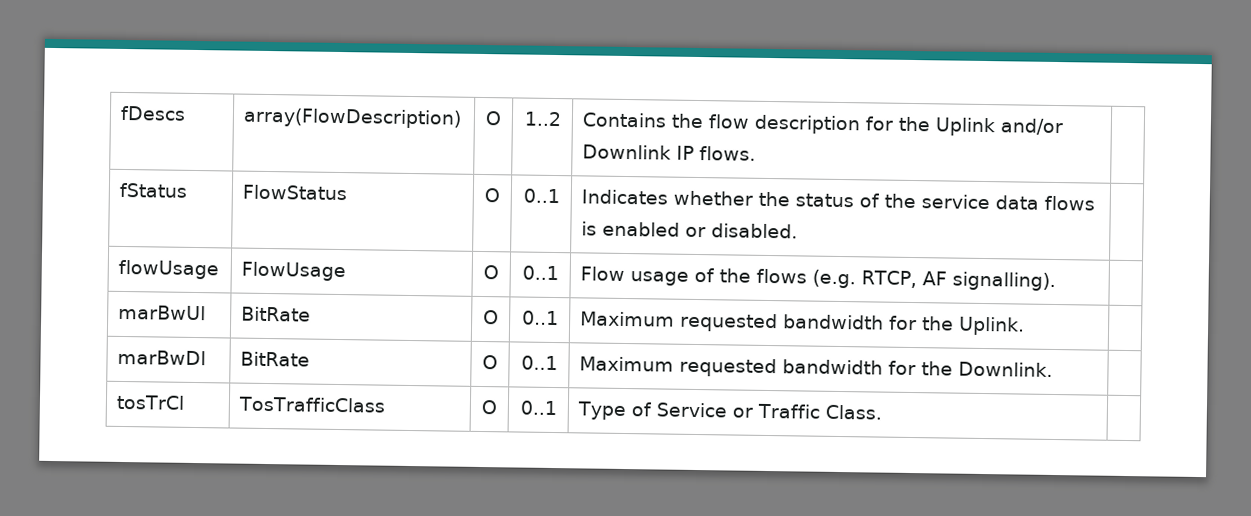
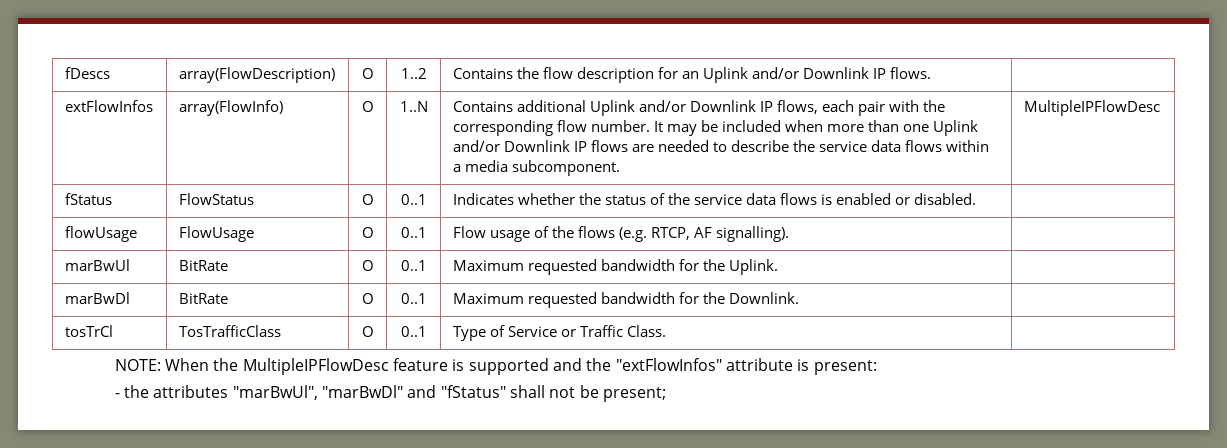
- fDescs | array(FlowDescription) | O | 1..2 | Contains the flow description for the Uplink and/or Downlink IP flows. |
+ fDescs | array(FlowDescription) | O | 1..2 | Contains the flow description for an Uplink and/or Downlink IP flows. |
+ extFlowInfos | array(FlowInfo) | O | 1..N | Contains additional Uplink and/or Downlink IP flows, each pair with the corresponding flow number. It may be included when more than one Uplink and/or Downlink IP flows are needed to describe the service data flows within a media subcomponent. | MultipleIPFlowDesc
+ NOTE: When the MultipleIPFlowDesc feature is supported and the "extFlowInfos" attribute is present:
+ - the attributes "marBwUl", "marBwDl" and "fStatus" shall not be present;

